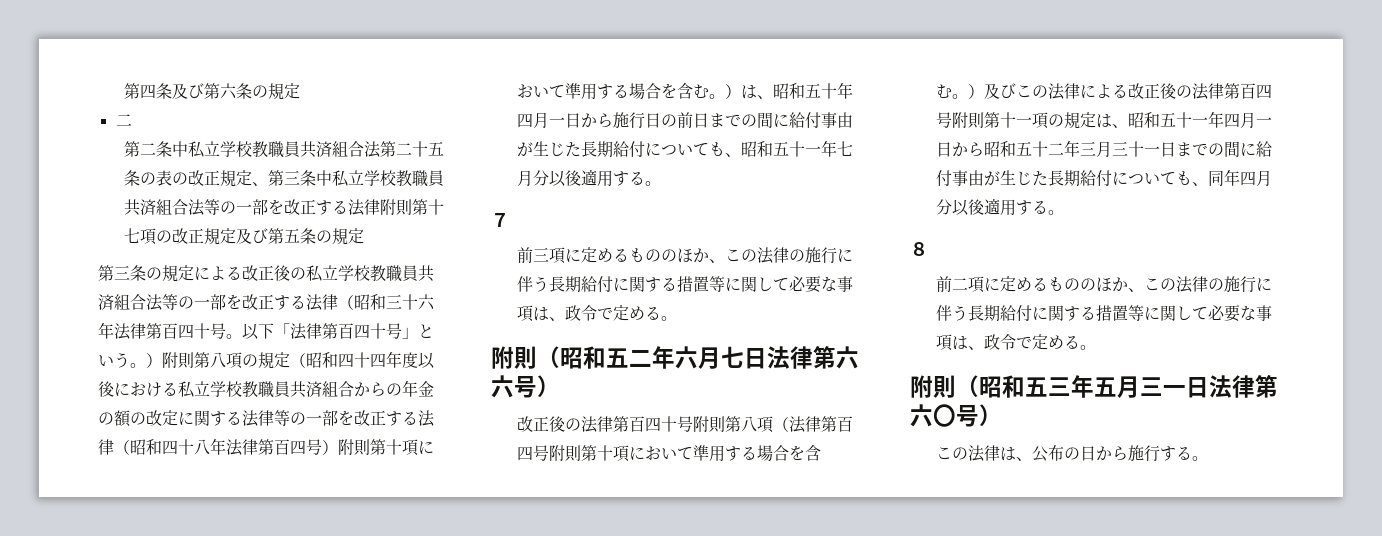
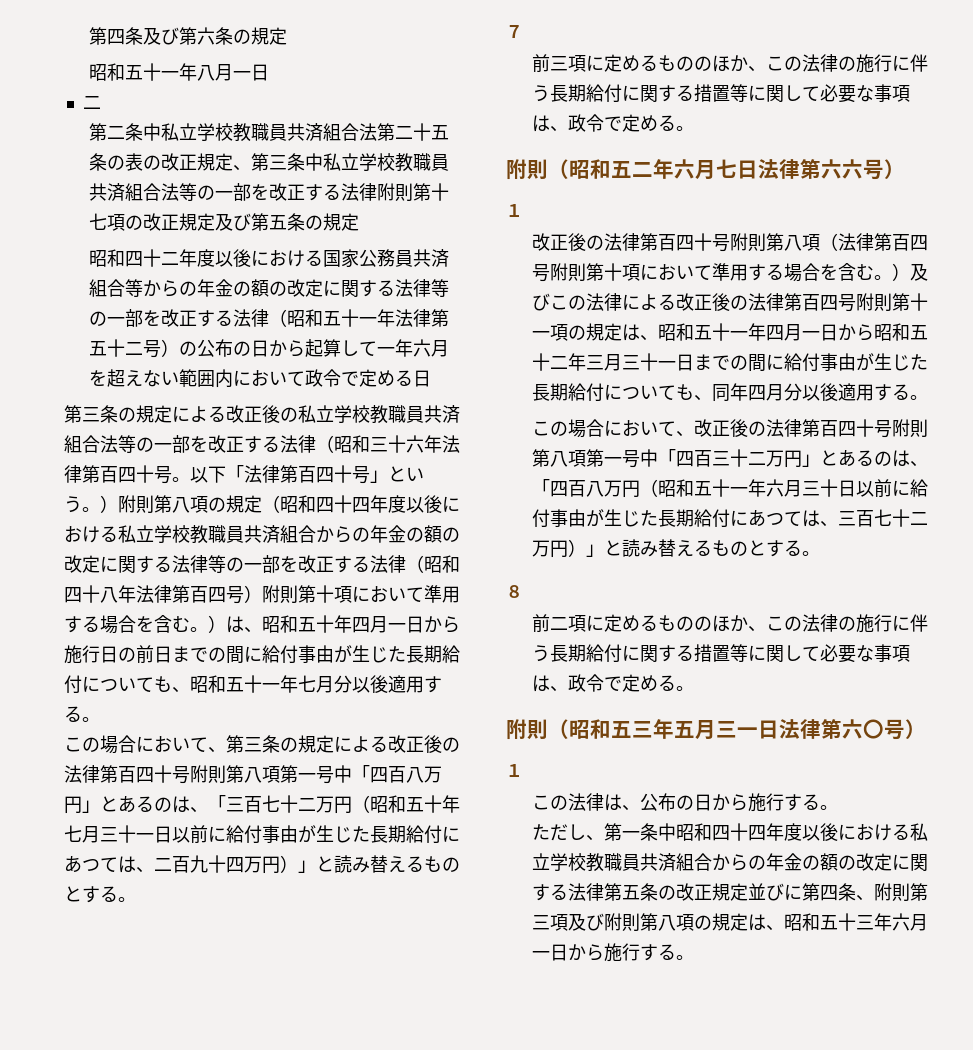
+ 昭和五十一年八月一日
+ 昭和四十二年度以後における国家公務員共済組合等からの年金の額の改定に関する法律等の一部を改正する法律（昭和五十一年法律第五十二号）の公布の日から起算して一年六月を超えない範囲内において政令で定める日
+ この場合において、第三条の規定による改正後の法律第百四十号附則第八項第一号中「四百八万円」とあるのは、「三百七十二万円（昭和五十年七月三十一日以前に給付事由が生じた長期給付にあつては、二百九十四万円）」と読み替えるものとする。
  附則（昭和五二年六月七日法律第六六号）
+ １
+ この場合において、改正後の法律第百四十号附則第八項第一号中「四百三十二万円」とあるのは、「四百八万円（昭和五十一年六月三十日以前に給付事由が生じた長期給付にあつては、三百七十二万円）」と読み替えるものとする。
  附則（昭和五三年五月三一日法律第六〇号）
+ １
+ ただし、第一条中昭和四十四年度以後における私立学校教職員共済組合からの年金の額の改定に関する法律第五条の改正規定並びに第四条、附則第三項及び附則第八項の規定は、昭和五十三年六月一日から施行する。

